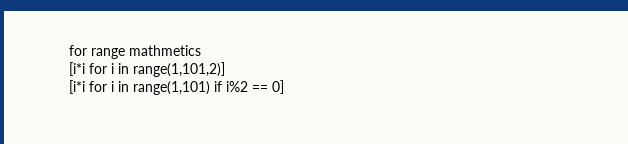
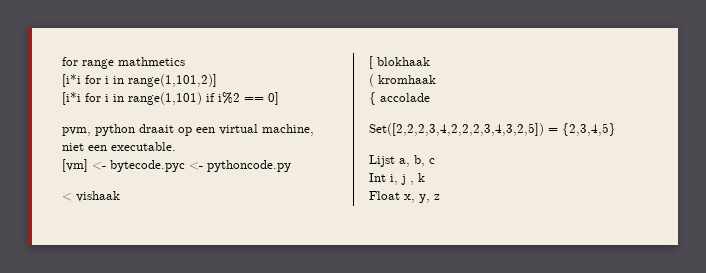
+ pvm, python draait op een virtual machine, niet een executable.
+ [vm] <- bytecode.pyc <- pythoncode.py
+ < vishaak
+ [ blokhaak
+ ( kromhaak
+ { accolade
+ Set([2,2,2,3,4,2,2,2,3,4,3,2,5]) = {2,3,4,5}
+ Lijst a, b, c
+ Int i, j , k
+ Float x, y, z

